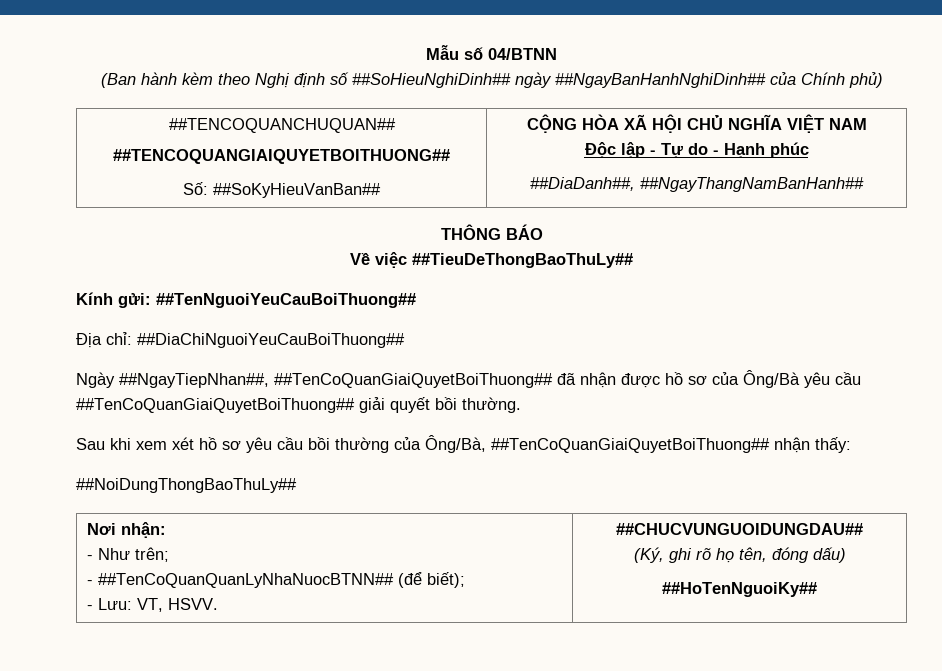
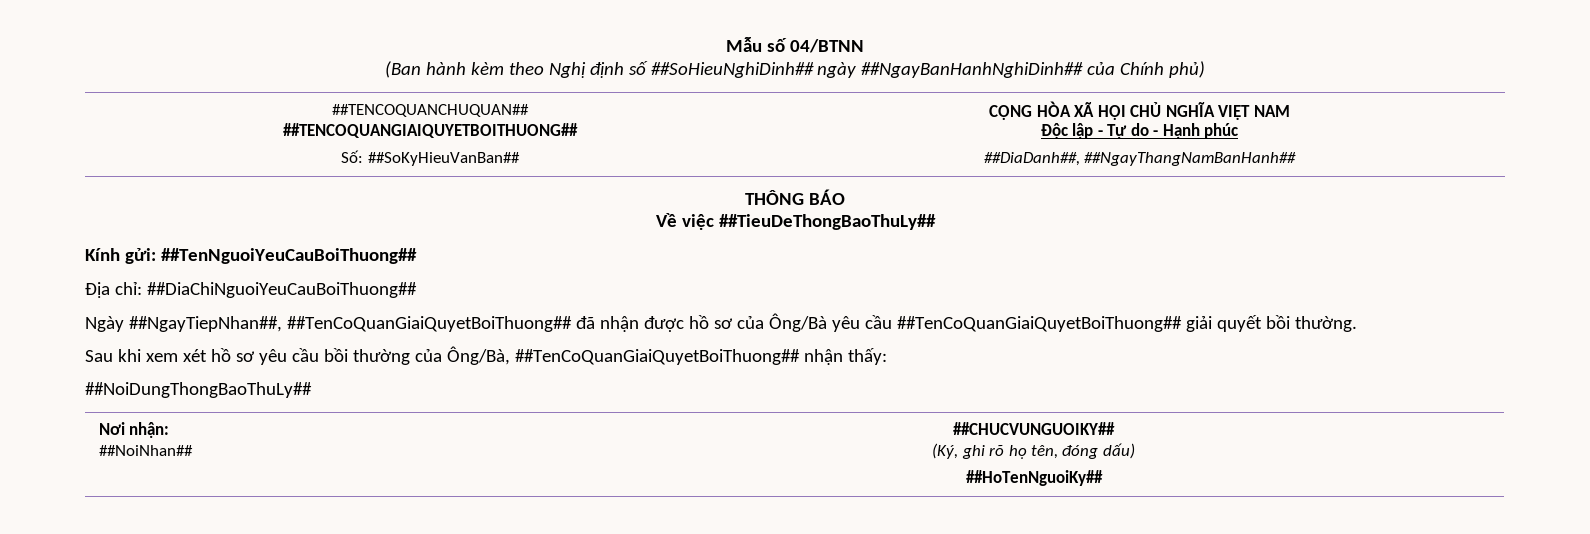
  Nơi nhận:
- - Như trên;
- - ##TenCoQuanQuanLyNhaNuocBTNN## (để biết);
- - Lưu: VT, HSVV. | ##CHUCVUNGUOIDUNGDAU##
+ ##NoiNhan## | ##CHUCVUNGUOIKY##

